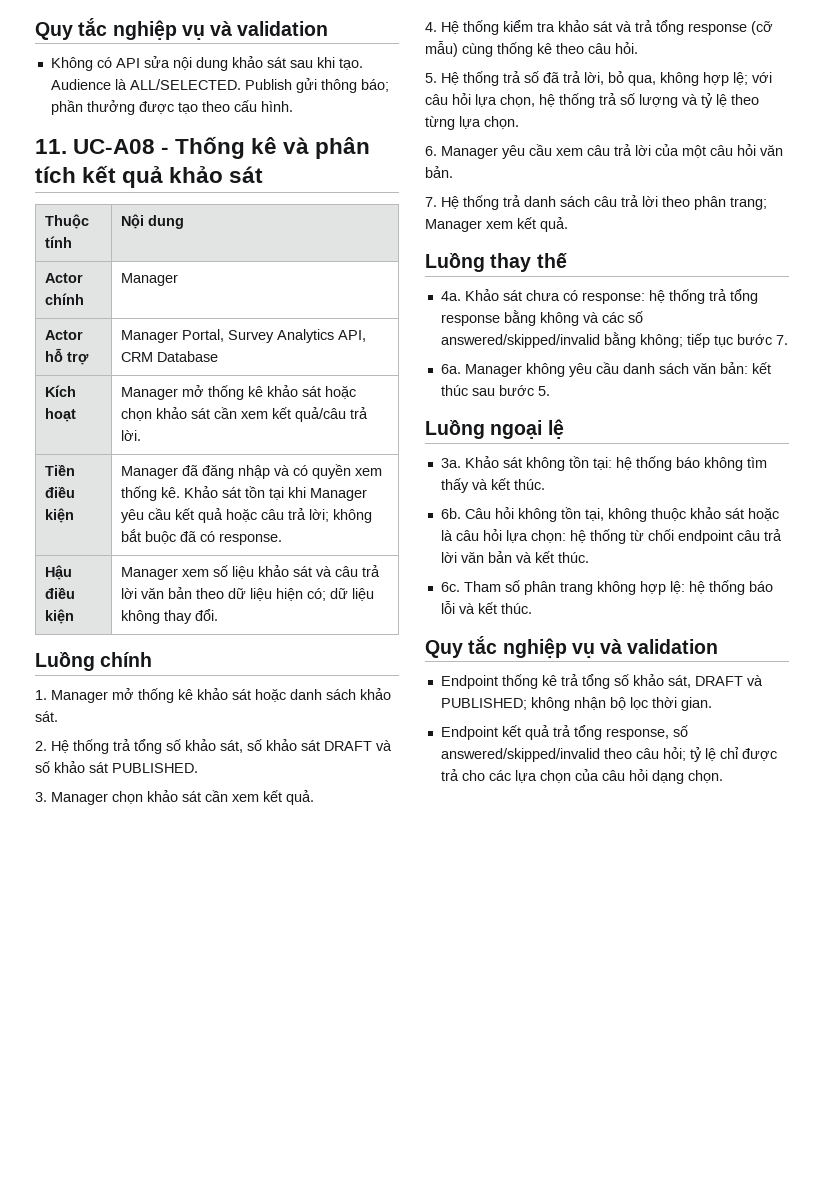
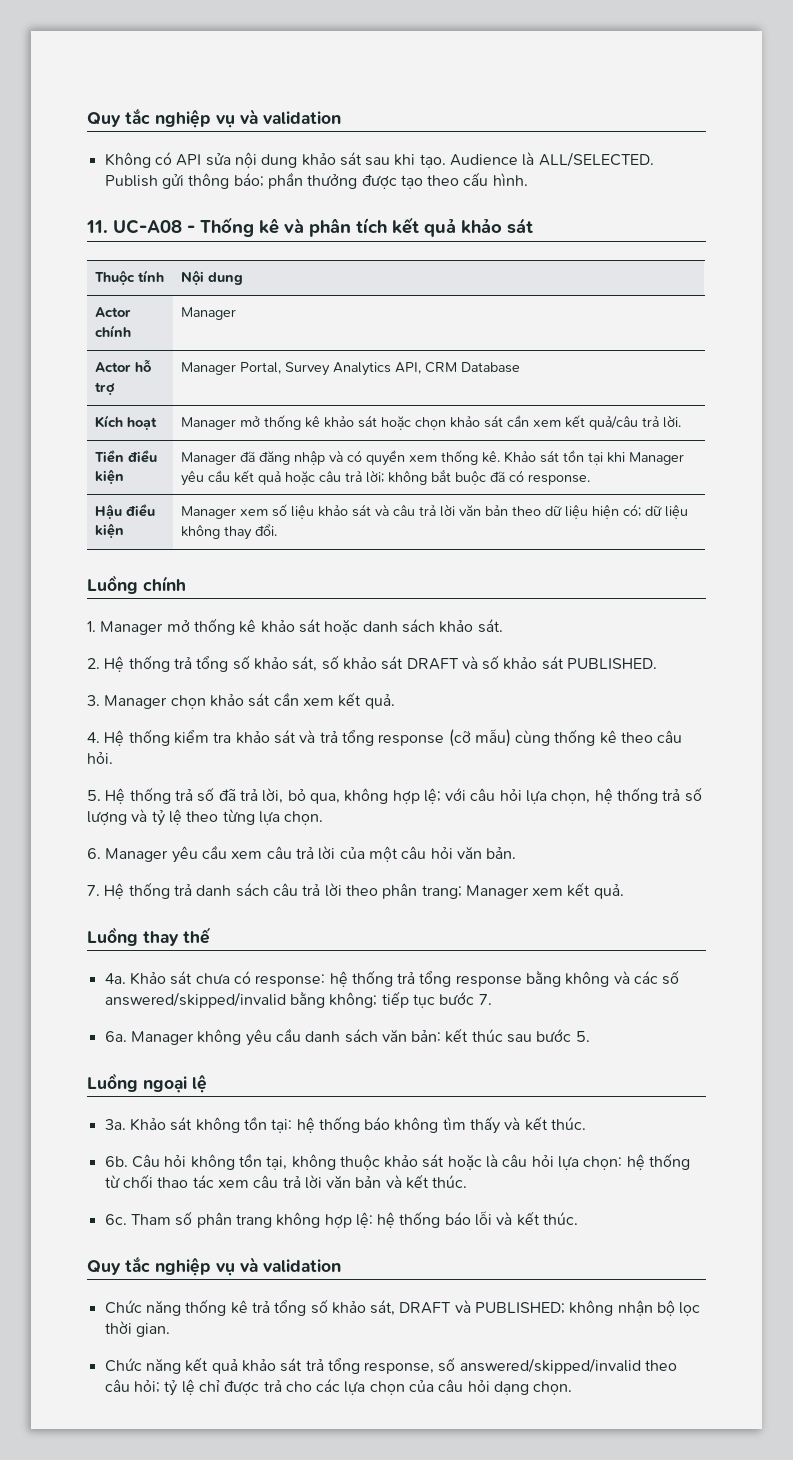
- Câu hỏi không tồn tại, không thuộc khảo sát hoặc là câu hỏi lựa chọn: hệ thống từ chối endpoint câu trả lời văn bản và kết thúc.
+ Câu hỏi không tồn tại, không thuộc khảo sát hoặc là câu hỏi lựa chọn: hệ thống từ chối thao tác xem câu trả lời văn bản và kết thúc.
- Endpoint thống kê trả tổng số khảo sát, DRAFT và PUBLISHED; không nhận bộ lọc thời gian.
+ Chức năng thống kê trả tổng số khảo sát, DRAFT và PUBLISHED; không nhận bộ lọc thời gian.
- Endpoint kết quả trả tổng response, số answered/skipped/invalid theo câu hỏi; tỷ lệ chỉ được trả cho các lựa chọn của câu hỏi dạng chọn.
+ Chức năng kết quả khảo sát trả tổng response, số answered/skipped/invalid theo câu hỏi; tỷ lệ chỉ được trả cho các lựa chọn của câu hỏi dạng chọn.

